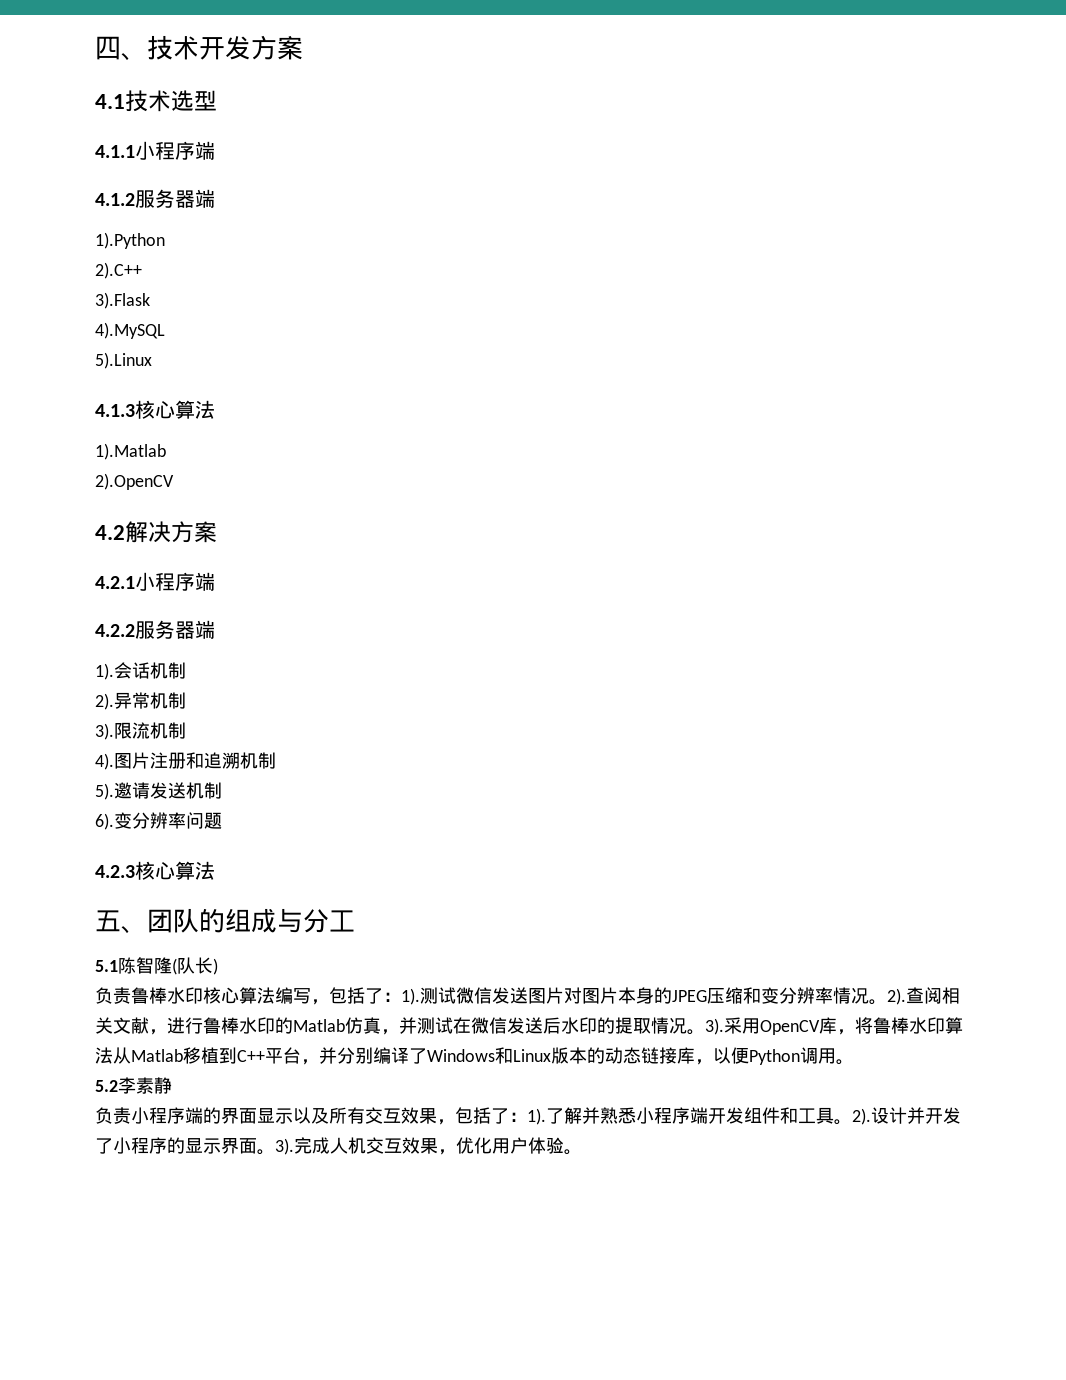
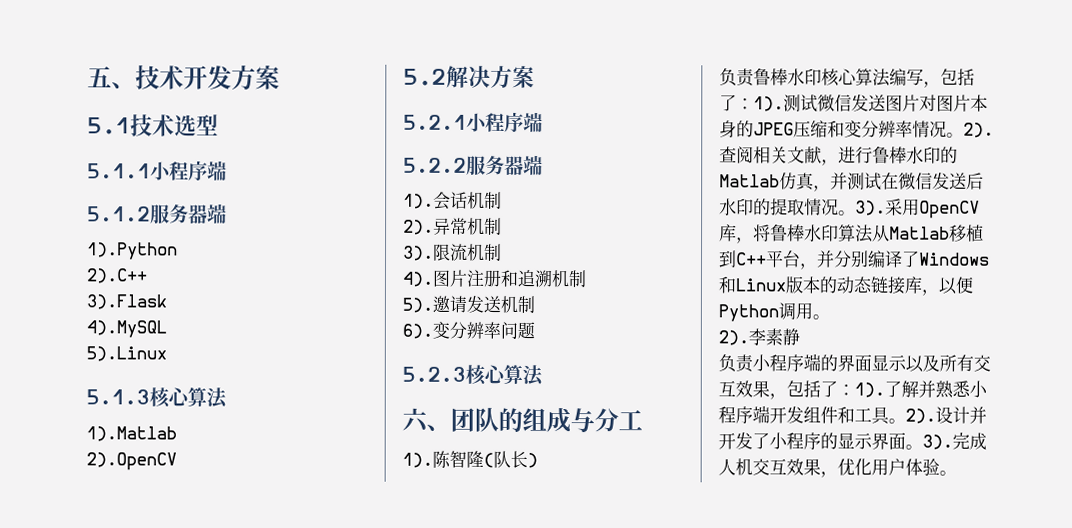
- 四、技术开发方案
+ 五、技术开发方案
- 4.1技术选型
+ 5.1技术选型
- 4.1.1小程序端
- 4.1.2服务器端
+ 5.1.1小程序端
+ 5.1.2服务器端
- 4.1.3核心算法
+ 5.1.3核心算法
- 4.2解决方案
+ 5.2解决方案
- 4.2.1小程序端
- 4.2.2服务器端
+ 5.2.1小程序端
+ 5.2.2服务器端
- 4.2.3核心算法
- 五、团队的组成与分工
+ 5.2.3核心算法
+ 六、团队的组成与分工
- 5.1陈智隆(队长)
+ 1).陈智隆(队长)
- 5.2李素静
+ 2).李素静

